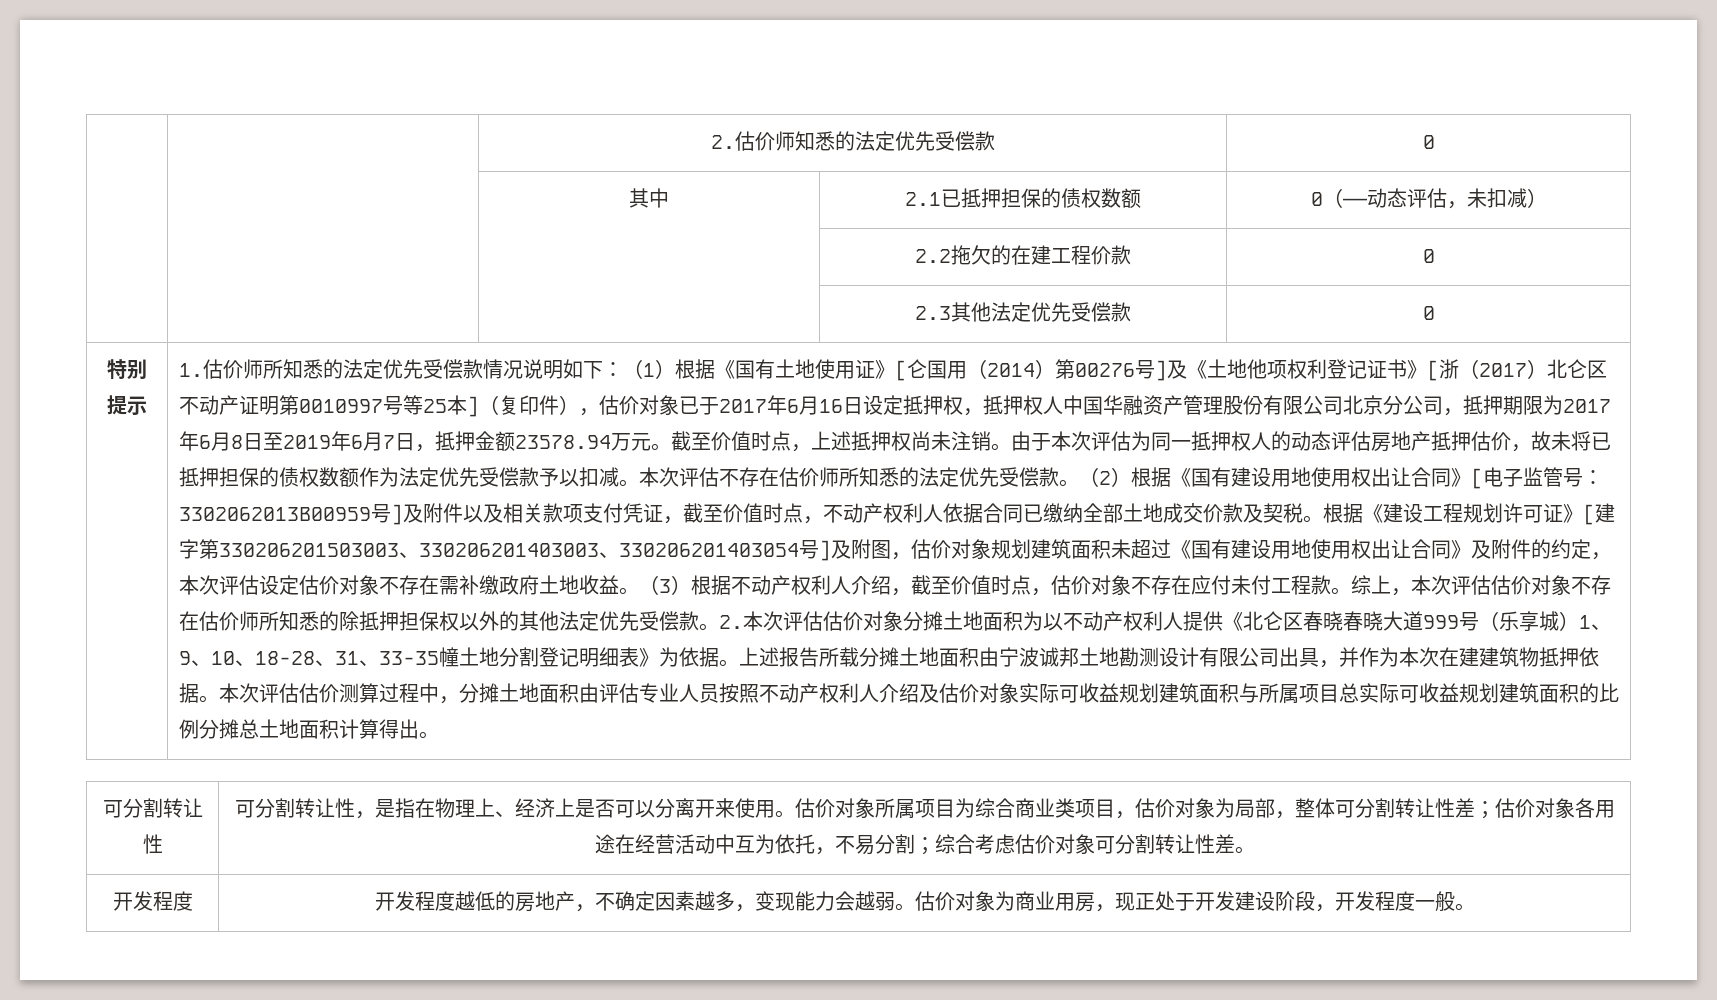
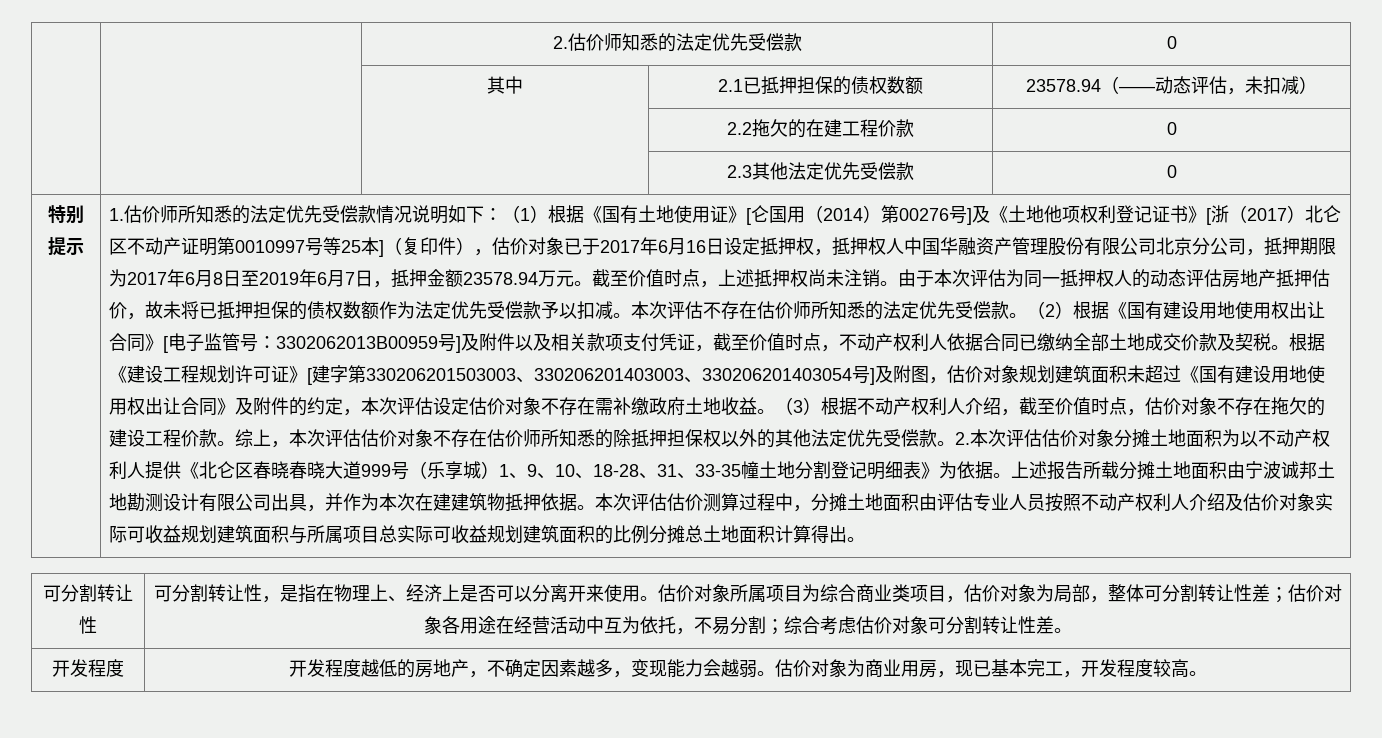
- | | 其中 | 2.1已抵押担保的债权数额 | 0（——动态评估，未扣减）
+ | | 其中 | 2.1已抵押担保的债权数额 | 23578.94（——动态评估，未扣减）
- （3）根据不动产权利人介绍，截至价值时点，估价对象不存在应付未付工程款。
+ （3）根据不动产权利人介绍，截至价值时点，估价对象不存在拖欠的建设工程价款。
- 开发程度 | 开发程度越低的房地产，不确定因素越多，变现能力会越弱。估价对象为商业用房，现正处于开发建设阶段，开发程度一般。
+ 开发程度 | 开发程度越低的房地产，不确定因素越多，变现能力会越弱。估价对象为商业用房，现已基本完工，开发程度较高。

